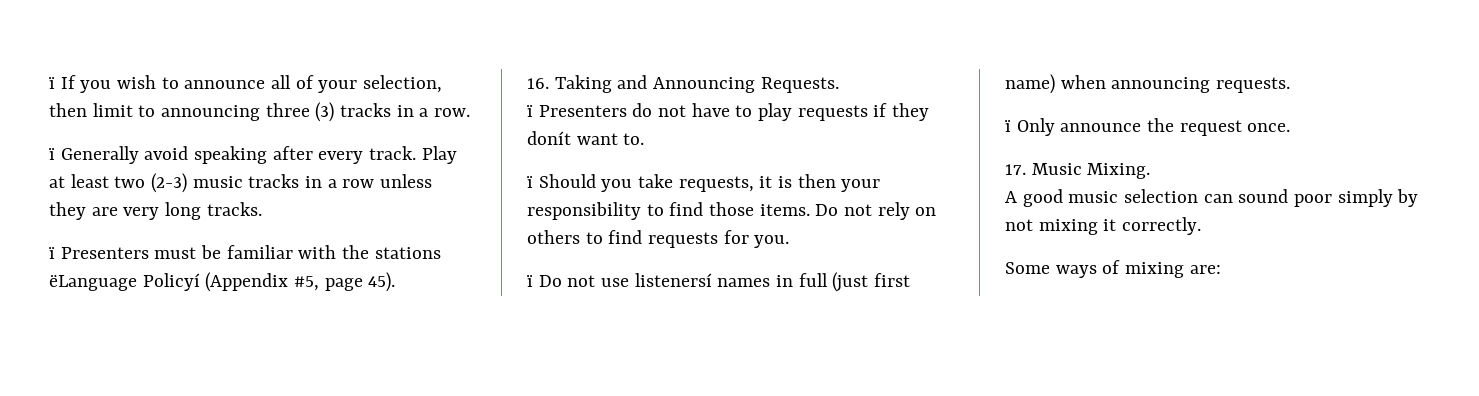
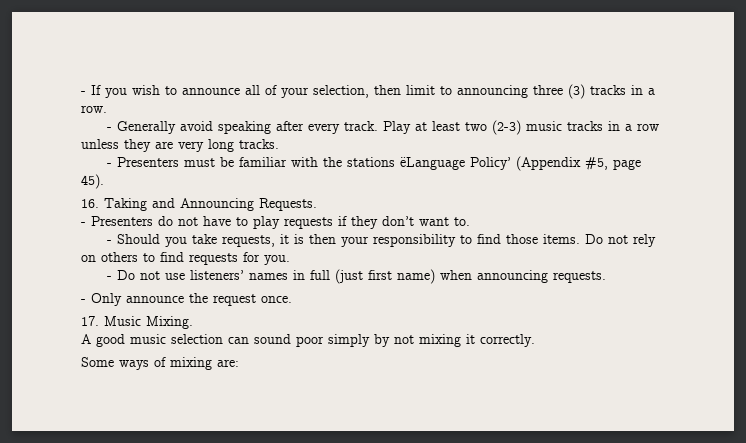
- ï If you wish to announce all of your selection, then limit to announcing three (3) tracks in a row.
+ - If you wish to announce all of your selection, then limit to announcing three (3) tracks in a row.
- ï Generally avoid speaking after every track.
+ - Generally avoid speaking after every track.
- ï Presenters must be familiar with the stations ëLanguage Policyí (Appendix #5, page 45).
+ - Presenters must be familiar with the stations ëLanguage Policy’ (Appendix #5, page 45).
- ï Presenters do not have to play requests if they donít want to.
+ - Presenters do not have to play requests if they don’t want to.
- ï Should you take requests, it is then your responsibility to find those items.
+ - Should you take requests, it is then your responsibility to find those items.
- ï Do not use listenersí names in full (just first name) when announcing requests.
+ - Do not use listeners’ names in full (just first name) when announcing requests.
- ï Only announce the request once.
+ - Only announce the request once.

